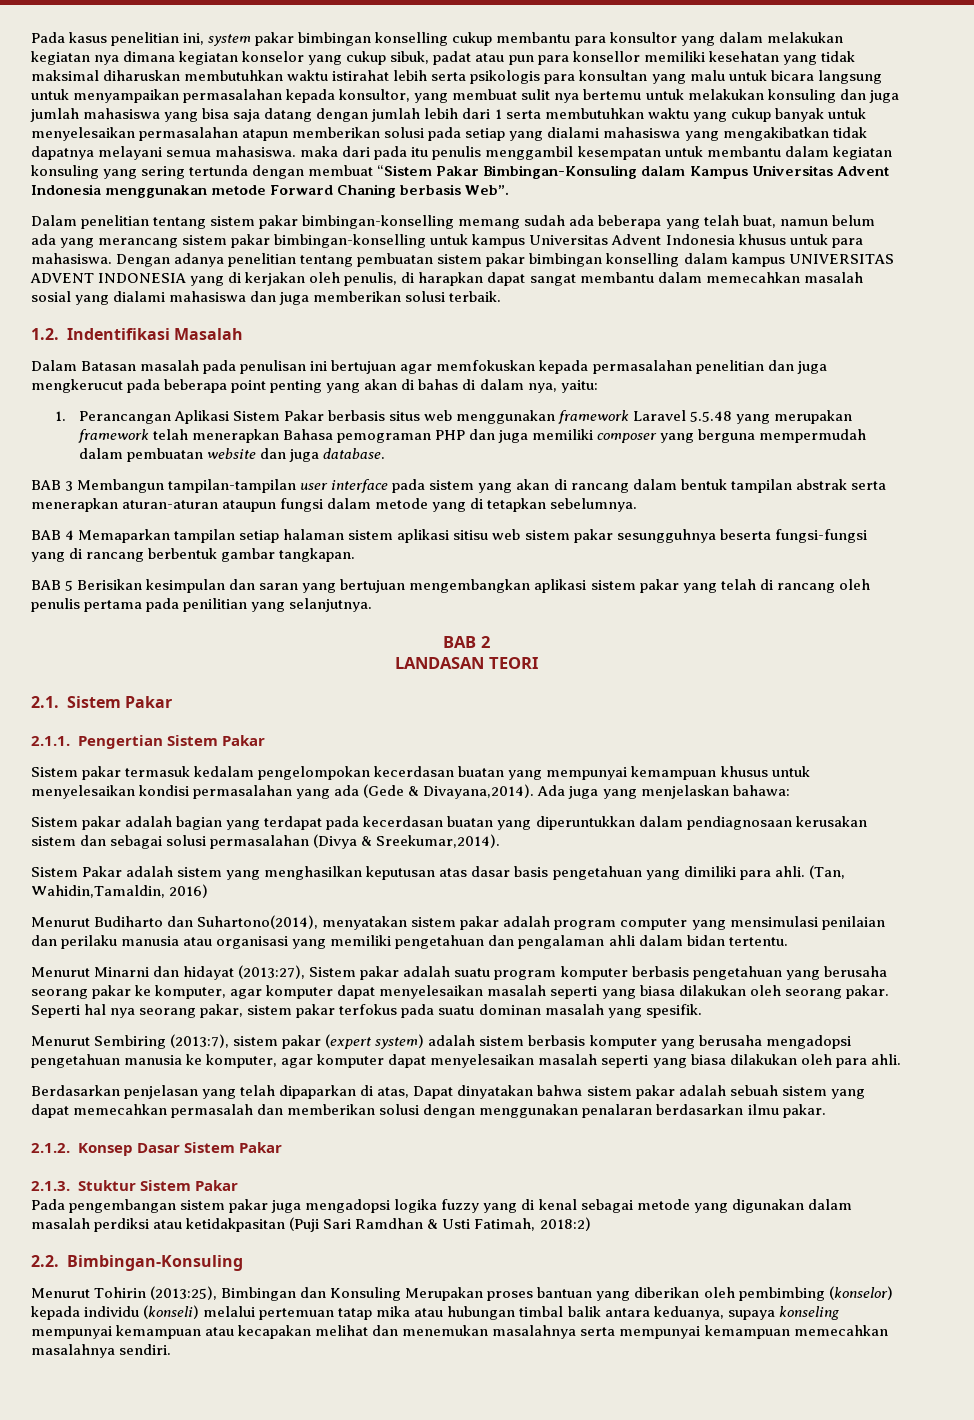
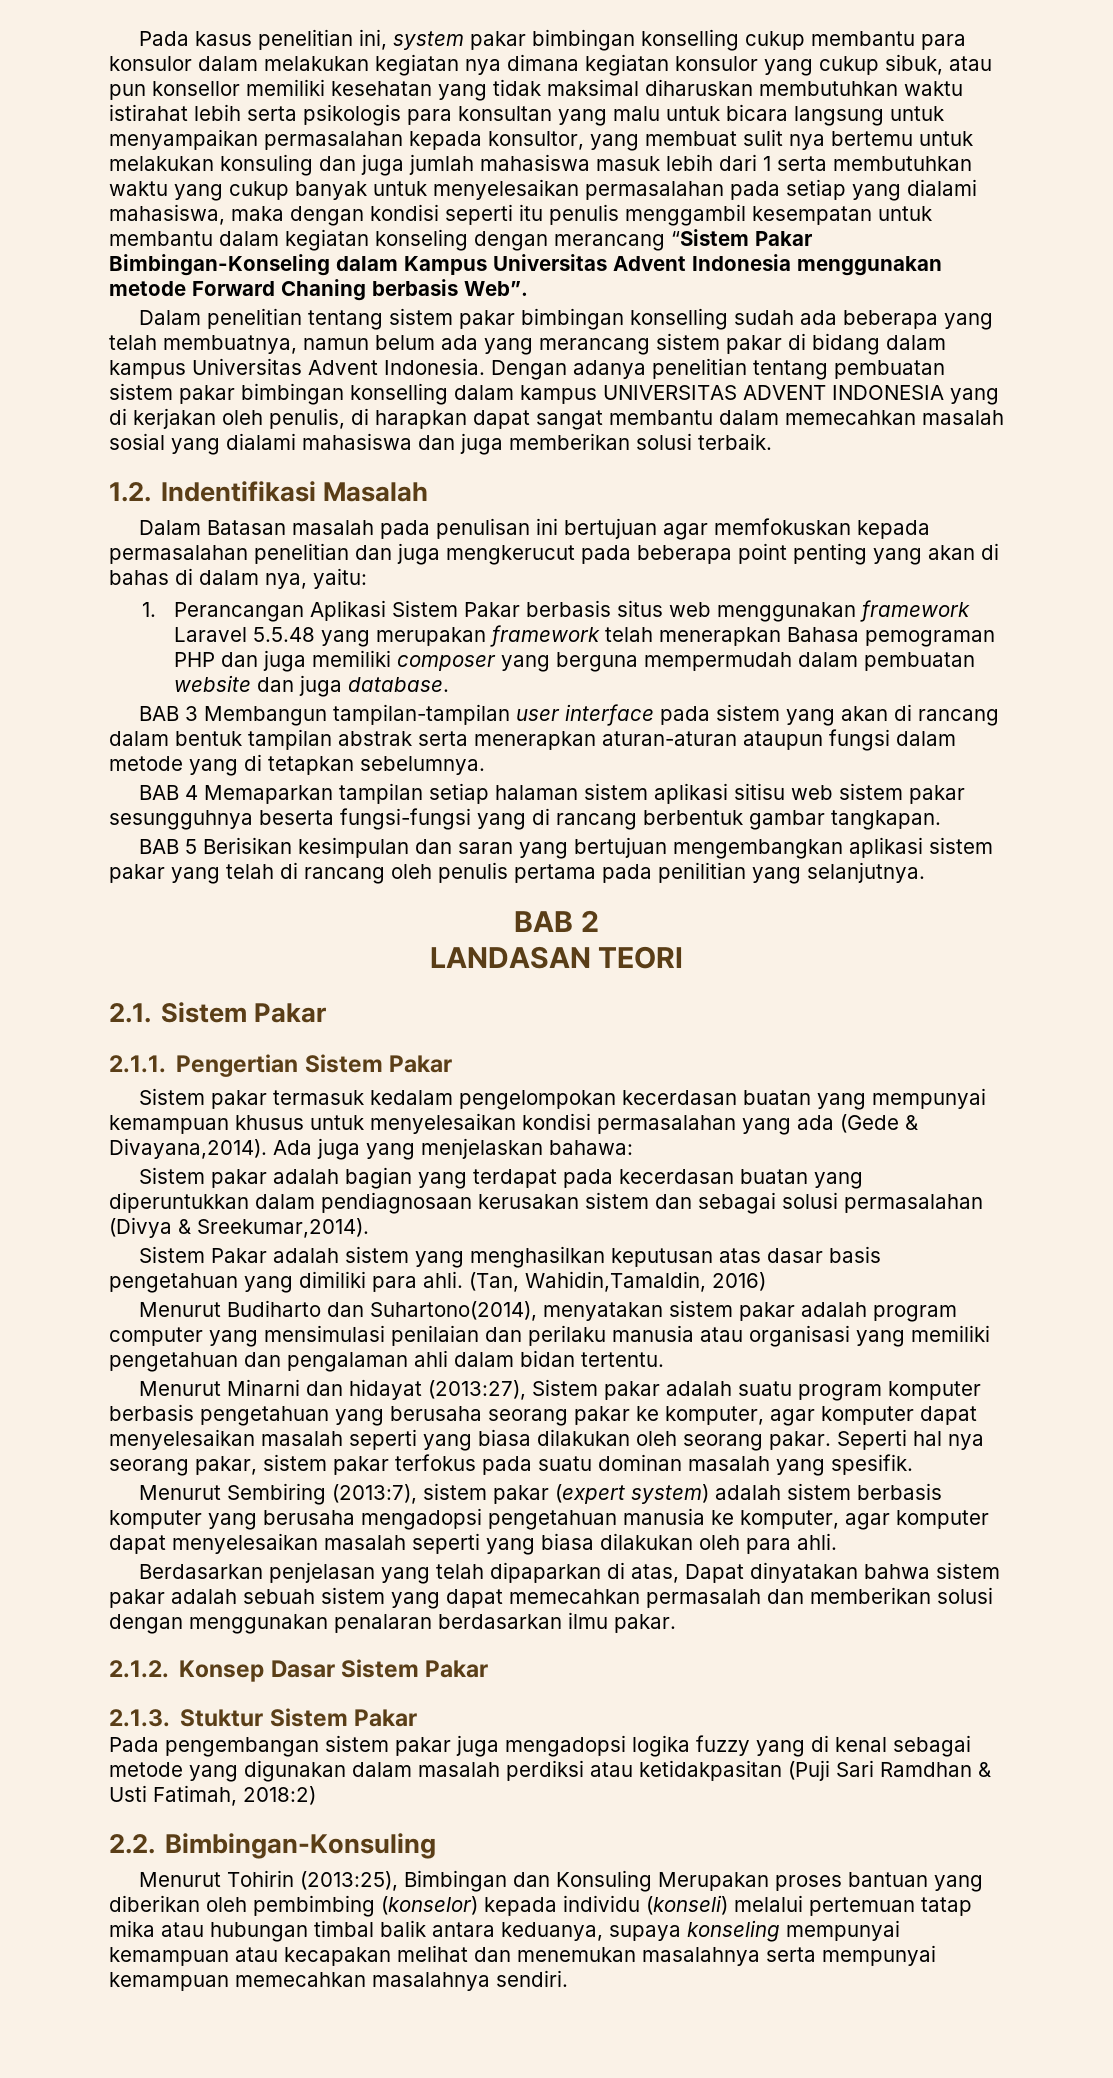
- Pada kasus penelitian ini, system pakar bimbingan konselling cukup membantu para konsultor yang dalam melakukan kegiatan nya dimana kegiatan konselor yang cukup sibuk, padat atau pun para konsellor memiliki kesehatan yang tidak maksimal diharuskan membutuhkan waktu istirahat lebih serta psikologis para konsultan yang malu untuk bicara langsung untuk menyampaikan permasalahan kepada konsultor, yang membuat sulit nya bertemu untuk melakukan konsuling dan juga jumlah mahasiswa yang bisa saja datang dengan jumlah lebih dari 1 serta membutuhkan waktu yang cukup banyak untuk menyelesaikan permasalahan atapun memberikan solusi pada setiap yang dialami mahasiswa yang mengakibatkan tidak dapatnya melayani semua mahasiswa. maka dari pada itu penulis menggambil kesempatan untuk membantu dalam kegiatan konsuling yang sering tertunda dengan membuat “Sistem Pakar Bimbingan-Konsuling dalam Kampus Universitas Advent Indonesia menggunakan metode Forward Chaning berbasis Web”.
+ Pada kasus penelitian ini, system pakar bimbingan konselling cukup membantu para konsulor dalam melakukan kegiatan nya dimana kegiatan konsulor yang cukup sibuk, atau pun konsellor memiliki kesehatan yang tidak maksimal diharuskan membutuhkan waktu istirahat lebih serta psikologis para konsultan yang malu untuk bicara langsung untuk menyampaikan permasalahan kepada konsultor, yang membuat sulit nya bertemu untuk melakukan konsuling dan juga jumlah mahasiswa masuk lebih dari 1 serta membutuhkan waktu yang cukup banyak untuk menyelesaikan permasalahan pada setiap yang dialami mahasiswa, maka dengan kondisi seperti itu penulis menggambil kesempatan untuk membantu dalam kegiatan konseling dengan merancang “Sistem Pakar Bimbingan-Konseling dalam Kampus Universitas Advent Indonesia menggunakan metode Forward Chaning berbasis Web”.
- Dalam penelitian tentang sistem pakar bimbingan-konselling memang sudah ada beberapa yang telah buat, namun belum ada yang merancang sistem pakar bimbingan-konselling untuk kampus Universitas Advent Indonesia khusus untuk para mahasiswa.
+ Dalam penelitian tentang sistem pakar bimbingan konselling sudah ada beberapa yang telah membuatnya, namun belum ada yang merancang sistem pakar di bidang dalam kampus Universitas Advent Indonesia.

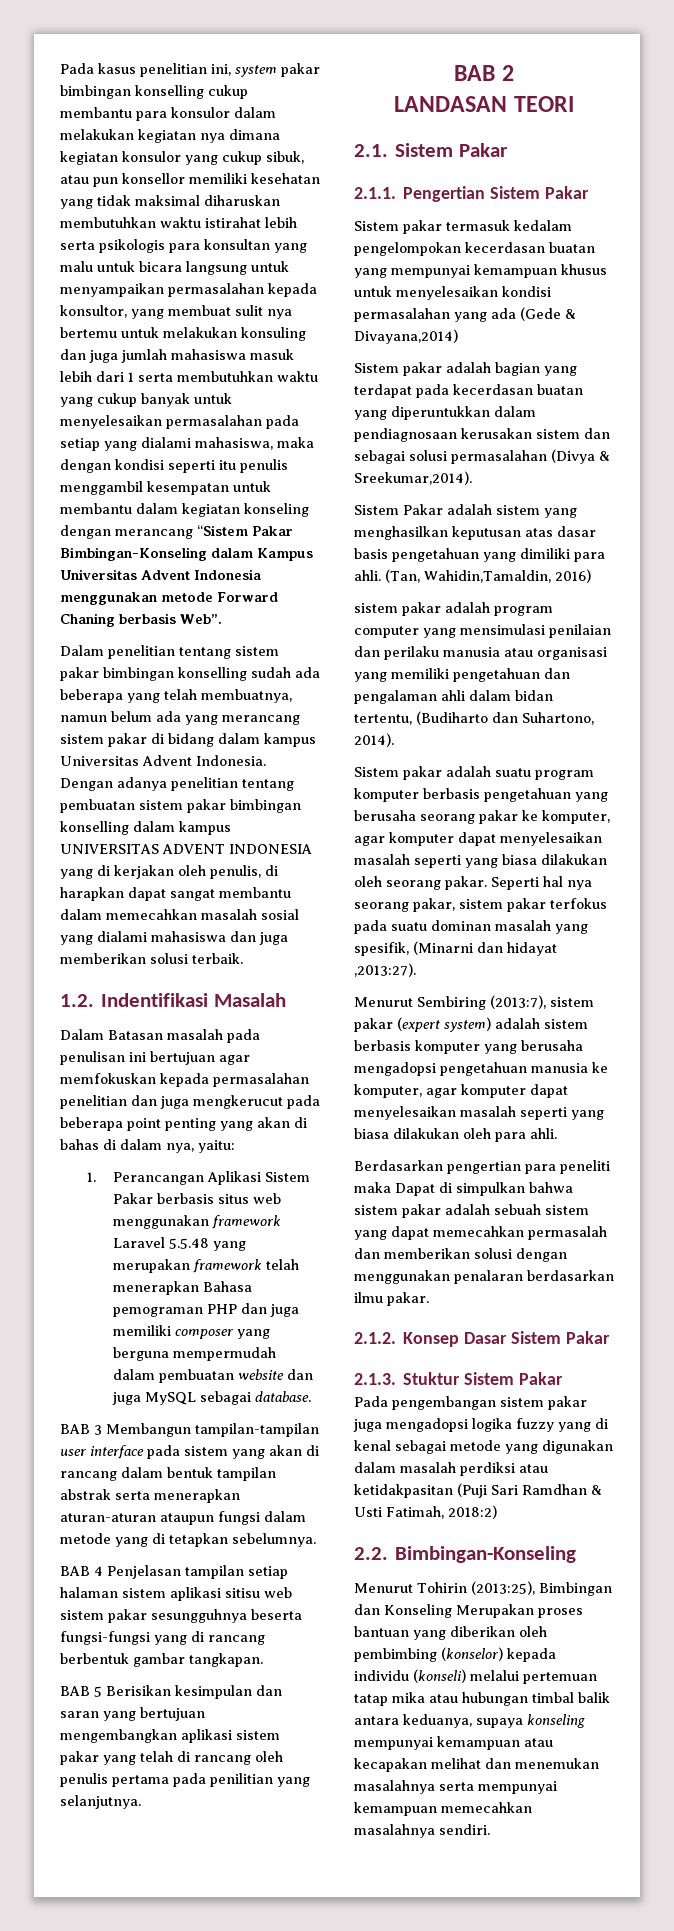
- 1. Perancangan Aplikasi Sistem Pakar berbasis situs web menggunakan framework Laravel 5.5.48 yang merupakan framework telah menerapkan Bahasa pemograman PHP dan juga memiliki composer yang berguna mempermudah dalam pembuatan website dan juga database.
+ 1. Perancangan Aplikasi Sistem Pakar berbasis situs web menggunakan framework Laravel 5.5.48 yang merupakan framework telah menerapkan Bahasa pemograman PHP dan juga memiliki composer yang berguna mempermudah dalam pembuatan website dan juga MySQL sebagai database.
- BAB 4 Memaparkan tampilan setiap halaman sistem aplikasi sitisu web sistem pakar sesungguhnya beserta fungsi-fungsi yang di rancang berbentuk gambar tangkapan.
+ BAB 4 Penjelasan tampilan setiap halaman sistem aplikasi sitisu web sistem pakar sesungguhnya beserta fungsi-fungsi yang di rancang berbentuk gambar tangkapan.
- Sistem pakar termasuk kedalam pengelompokan kecerdasan buatan yang mempunyai kemampuan khusus untuk menyelesaikan kondisi permasalahan yang ada (Gede & Divayana,2014). Ada juga yang menjelaskan bahawa:
+ Sistem pakar termasuk kedalam pengelompokan kecerdasan buatan yang mempunyai kemampuan khusus untuk menyelesaikan kondisi permasalahan yang ada (Gede & Divayana,2014)
- Menurut Budiharto dan Suhartono(2014), menyatakan sistem pakar adalah program computer yang mensimulasi penilaian dan perilaku manusia atau organisasi yang memiliki pengetahuan dan pengalaman ahli dalam bidan tertentu.
- Menurut Minarni dan hidayat (2013:27), Sistem pakar adalah suatu program komputer berbasis pengetahuan yang berusaha seorang pakar ke komputer, agar komputer dapat menyelesaikan masalah seperti yang biasa dilakukan oleh seorang pakar.
+ sistem pakar adalah program computer yang mensimulasi penilaian dan perilaku manusia atau organisasi yang memiliki pengetahuan dan pengalaman ahli dalam bidan tertentu, (Budiharto dan Suhartono, 2014).
+ Sistem pakar adalah suatu program komputer berbasis pengetahuan yang berusaha seorang pakar ke komputer, agar komputer dapat menyelesaikan masalah seperti yang biasa dilakukan oleh seorang pakar.
- Seperti hal nya seorang pakar, sistem pakar terfokus pada suatu dominan masalah yang spesifik.
+ Seperti hal nya seorang pakar, sistem pakar terfokus pada suatu dominan masalah yang spesifik, (Minarni dan hidayat ,2013:27).
- Berdasarkan penjelasan yang telah dipaparkan di atas, Dapat dinyatakan bahwa sistem pakar adalah sebuah sistem yang dapat memecahkan permasalah dan memberikan solusi dengan menggunakan penalaran berdasarkan ilmu pakar.
+ Berdasarkan pengertian para peneliti maka Dapat di simpulkan bahwa sistem pakar adalah sebuah sistem yang dapat memecahkan permasalah dan memberikan solusi dengan menggunakan penalaran berdasarkan ilmu pakar.
- 2.2. Bimbingan-Konsuling
+ 2.2. Bimbingan-Konseling
- Menurut Tohirin (2013:25), Bimbingan dan Konsuling Merupakan proses bantuan yang diberikan oleh pembimbing (konselor) kepada individu (konseli) melalui pertemuan tatap mika atau hubungan timbal balik antara keduanya, supaya konseling mempunyai kemampuan atau kecapakan melihat dan menemukan masalahnya serta mempunyai kemampuan memecahkan masalahnya sendiri.
+ Menurut Tohirin (2013:25), Bimbingan dan Konseling Merupakan proses bantuan yang diberikan oleh pembimbing (konselor) kepada individu (konseli) melalui pertemuan tatap mika atau hubungan timbal balik antara keduanya, supaya konseling mempunyai kemampuan atau kecapakan melihat dan menemukan masalahnya serta mempunyai kemampuan memecahkan masalahnya sendiri.

